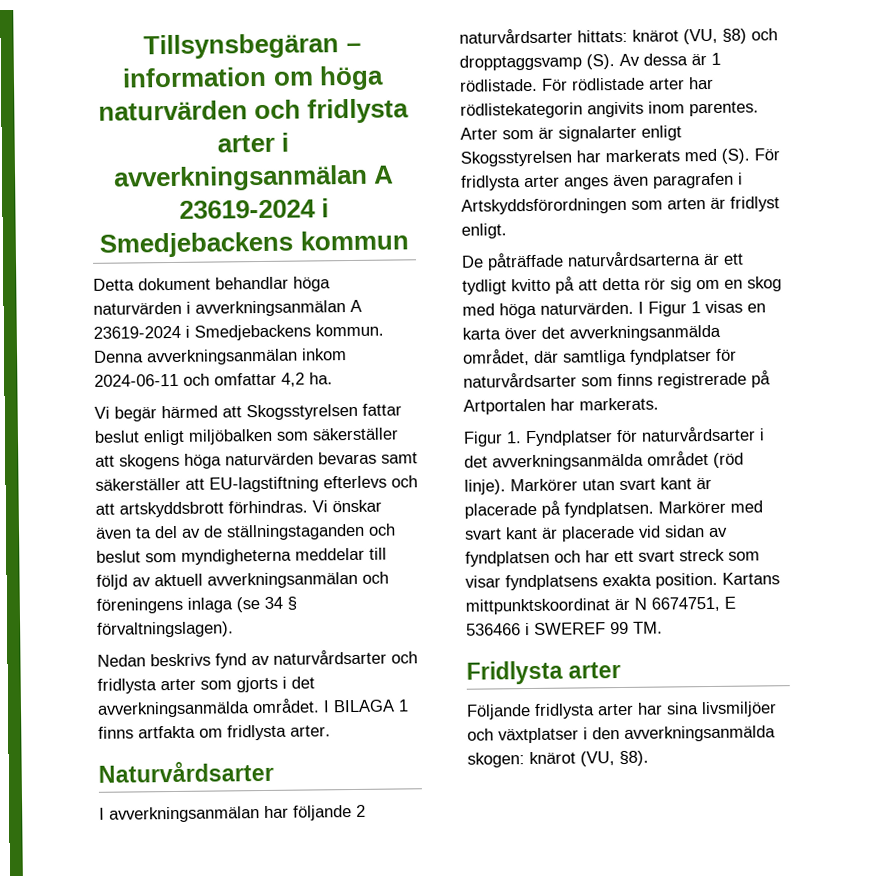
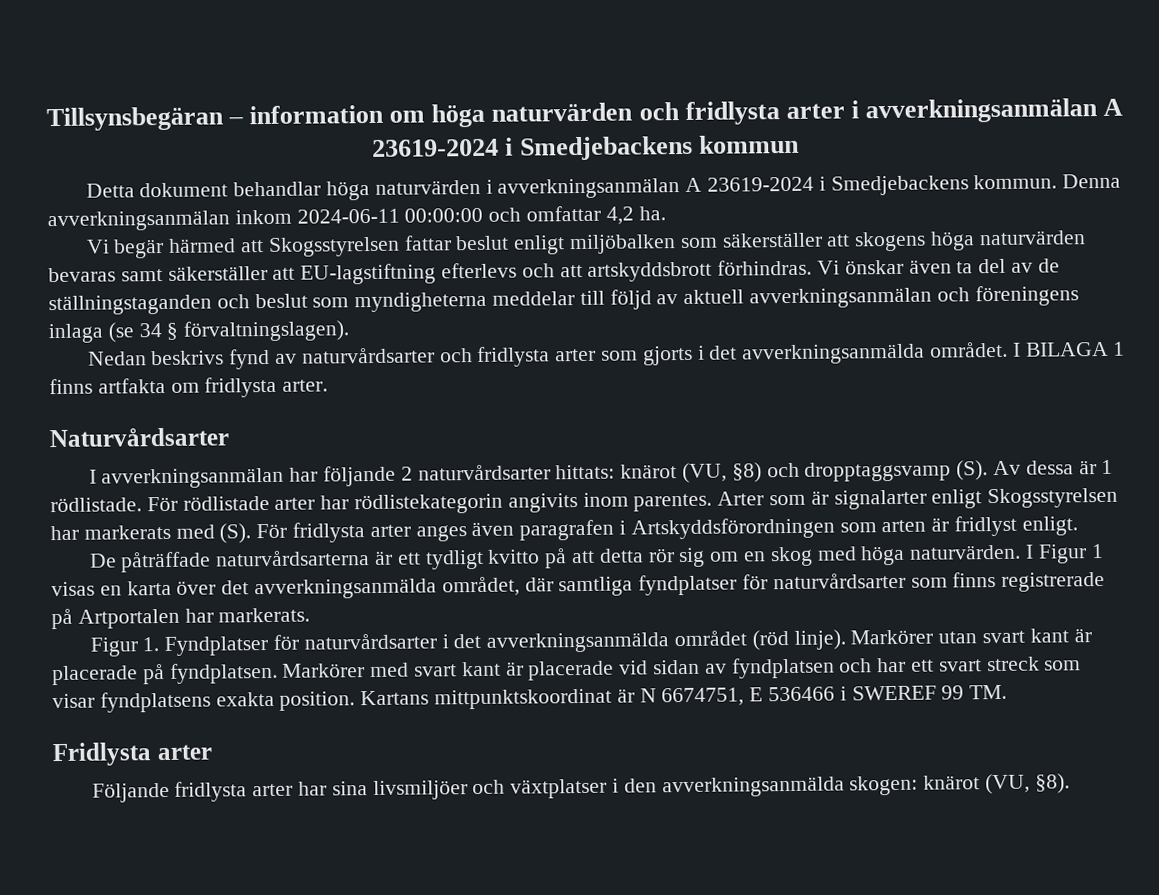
- Denna avverkningsanmälan inkom 2024-06-11 och omfattar 4,2 ha.
+ Denna avverkningsanmälan inkom 2024-06-11 00:00:00 och omfattar 4,2 ha.

